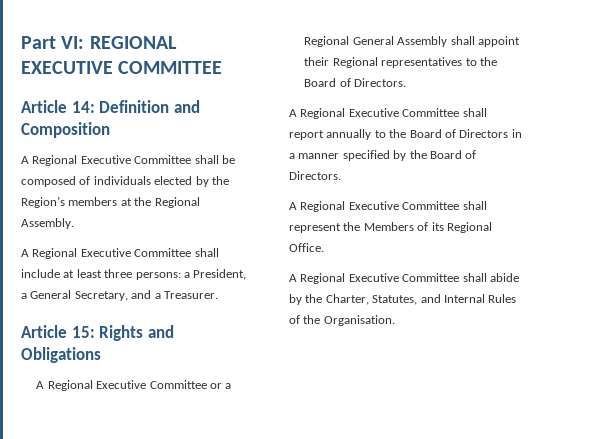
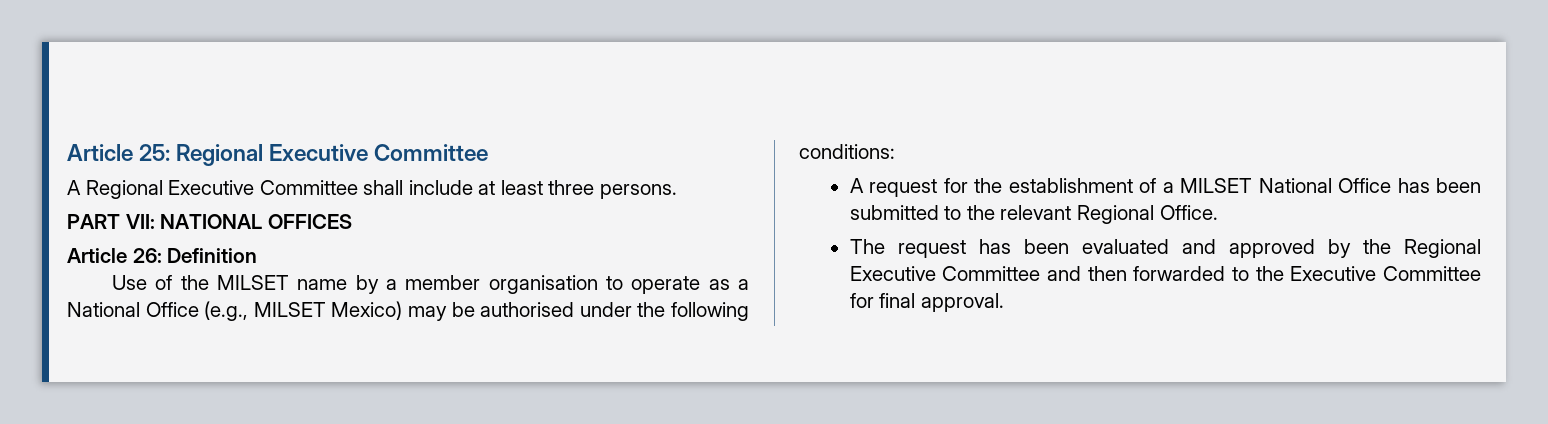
- Part VI: REGIONAL EXECUTIVE COMMITTEE
- Article 14: Definition and Composition
- A Regional Executive Committee shall be composed of individuals elected by the Region’s members at the Regional Assembly.
+ Article 25: Regional Executive Committee
- A Regional Executive Committee shall include at least three persons: a President, a General Secretary, and a Treasurer.
- Article 15: Rights and Obligations
- A Regional Executive Committee or a Regional General Assembly shall appoint their Regional representatives to the Board of Directors.
- A Regional Executive Committee shall report annually to the Board of Directors in a manner specified by the Board of Directors.
- A Regional Executive Committee shall represent the Members of its Regional Office.
- A Regional Executive Committee shall abide by the Charter, Statutes, and Internal Rules of the Organisation.
+ A Regional Executive Committee shall include at least three persons.
+ PART VII: NATIONAL OFFICES
+ Article 26: Definition
+ Use of the MILSET name by a member organisation to operate as a National Office (e.g., MILSET Mexico) may be authorised under the following conditions:
+ A request for the establishment of a MILSET National Office has been submitted to the relevant Regional Office.
+ The request has been evaluated and approved by the Regional Executive Committee and then forwarded to the Executive Committee for final approval.

